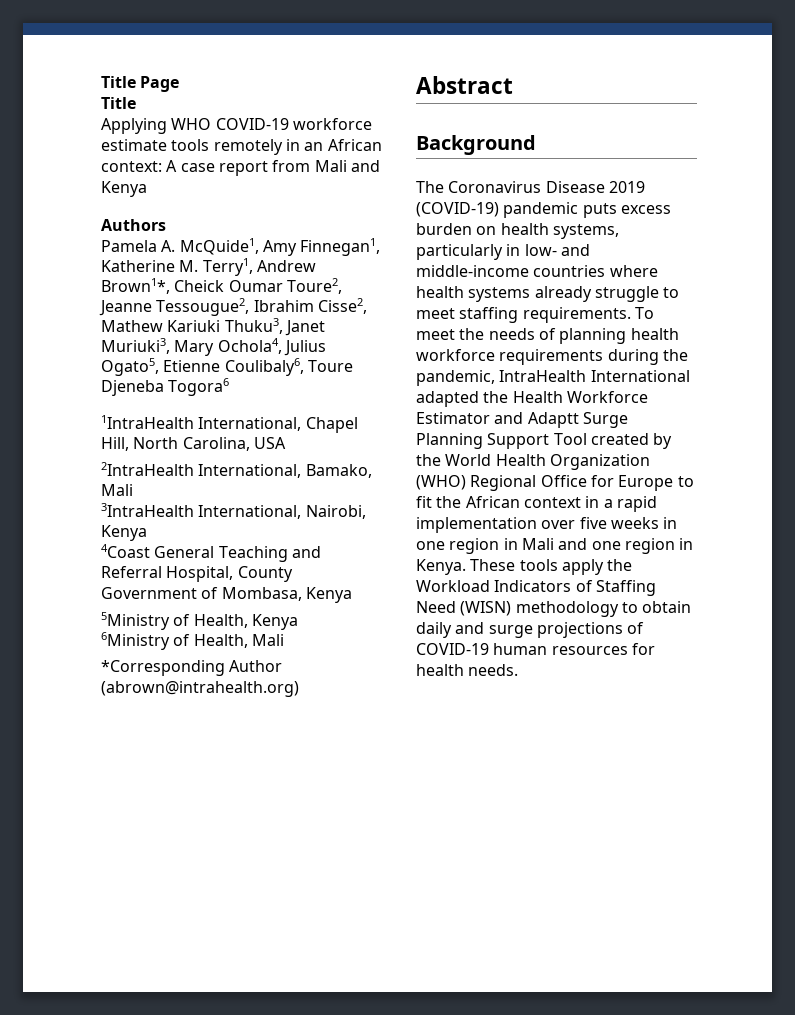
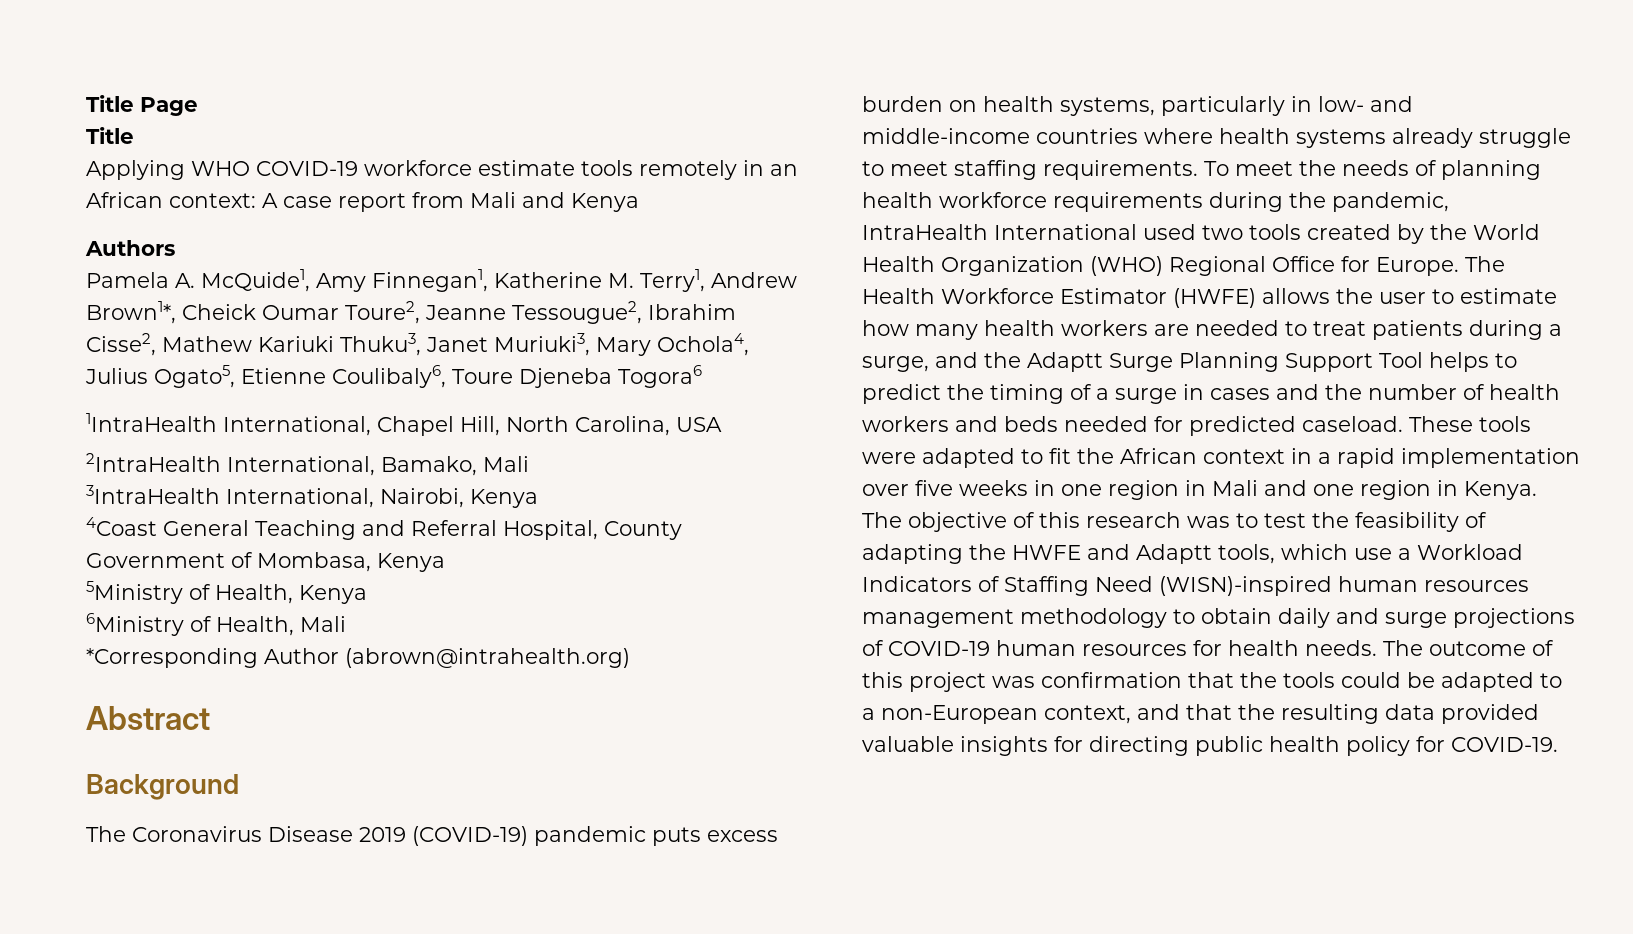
- To meet the needs of planning health workforce requirements during the pandemic, IntraHealth International adapted the Health Workforce Estimator and Adaptt Surge Planning Support Tool created by the World Health Organization (WHO) Regional Office for Europe to fit the African context in a rapid implementation over five weeks in one region in Mali and one region in Kenya.
+ To meet the needs of planning health workforce requirements during the pandemic, IntraHealth International used two tools created by the World Health Organization (WHO) Regional Office for Europe. The Health Workforce Estimator (HWFE) allows the user to estimate how many health workers are needed to treat patients during a surge, and the Adaptt Surge Planning Support Tool helps to predict the timing of a surge in cases and the number of health workers and beds needed for predicted caseload. These tools were adapted to fit the African context in a rapid implementation over five weeks in one region in Mali and one region in Kenya.
- These tools apply the Workload Indicators of Staffing Need (WISN) methodology to obtain daily and surge projections of COVID-19 human resources for health needs.
+ The objective of this research was to test the feasibility of adapting the HWFE and Adaptt tools, which use a Workload Indicators of Staffing Need (WISN)-inspired human resources management methodology to obtain daily and surge projections of COVID-19 human resources for health needs.
+ The outcome of this project was confirmation that the tools could be adapted to a non-European context, and that the resulting data provided valuable insights for directing public health policy for COVID-19.

